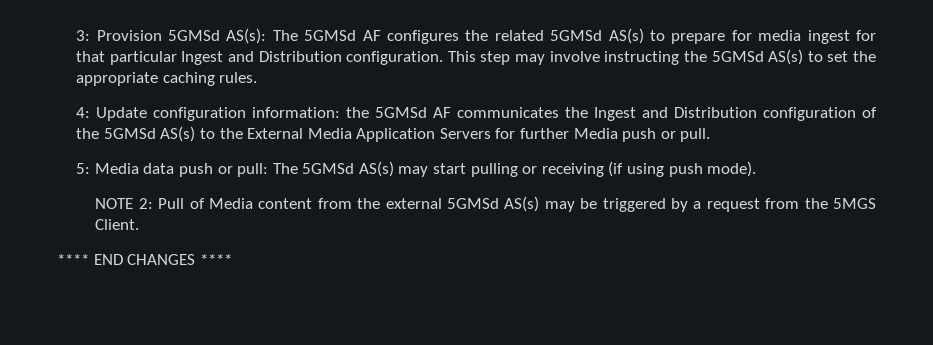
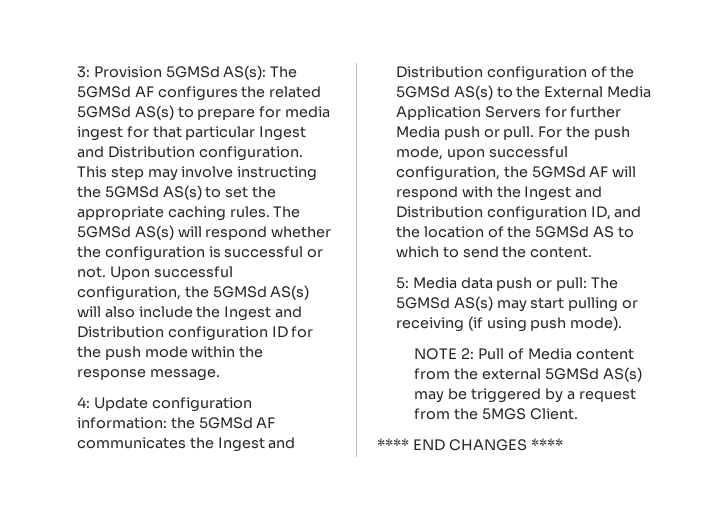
+ The 5GMSd AS(s) will respond whether the configuration is successful or not. Upon successful configuration, the 5GMSd AS(s) will also include the Ingest and Distribution configuration ID for the push mode within the response message.
+ For the push mode, upon successful configuration, the 5GMSd AF will respond with the Ingest and Distribution configuration ID, and the location of the 5GMSd AS to which to send the content.

